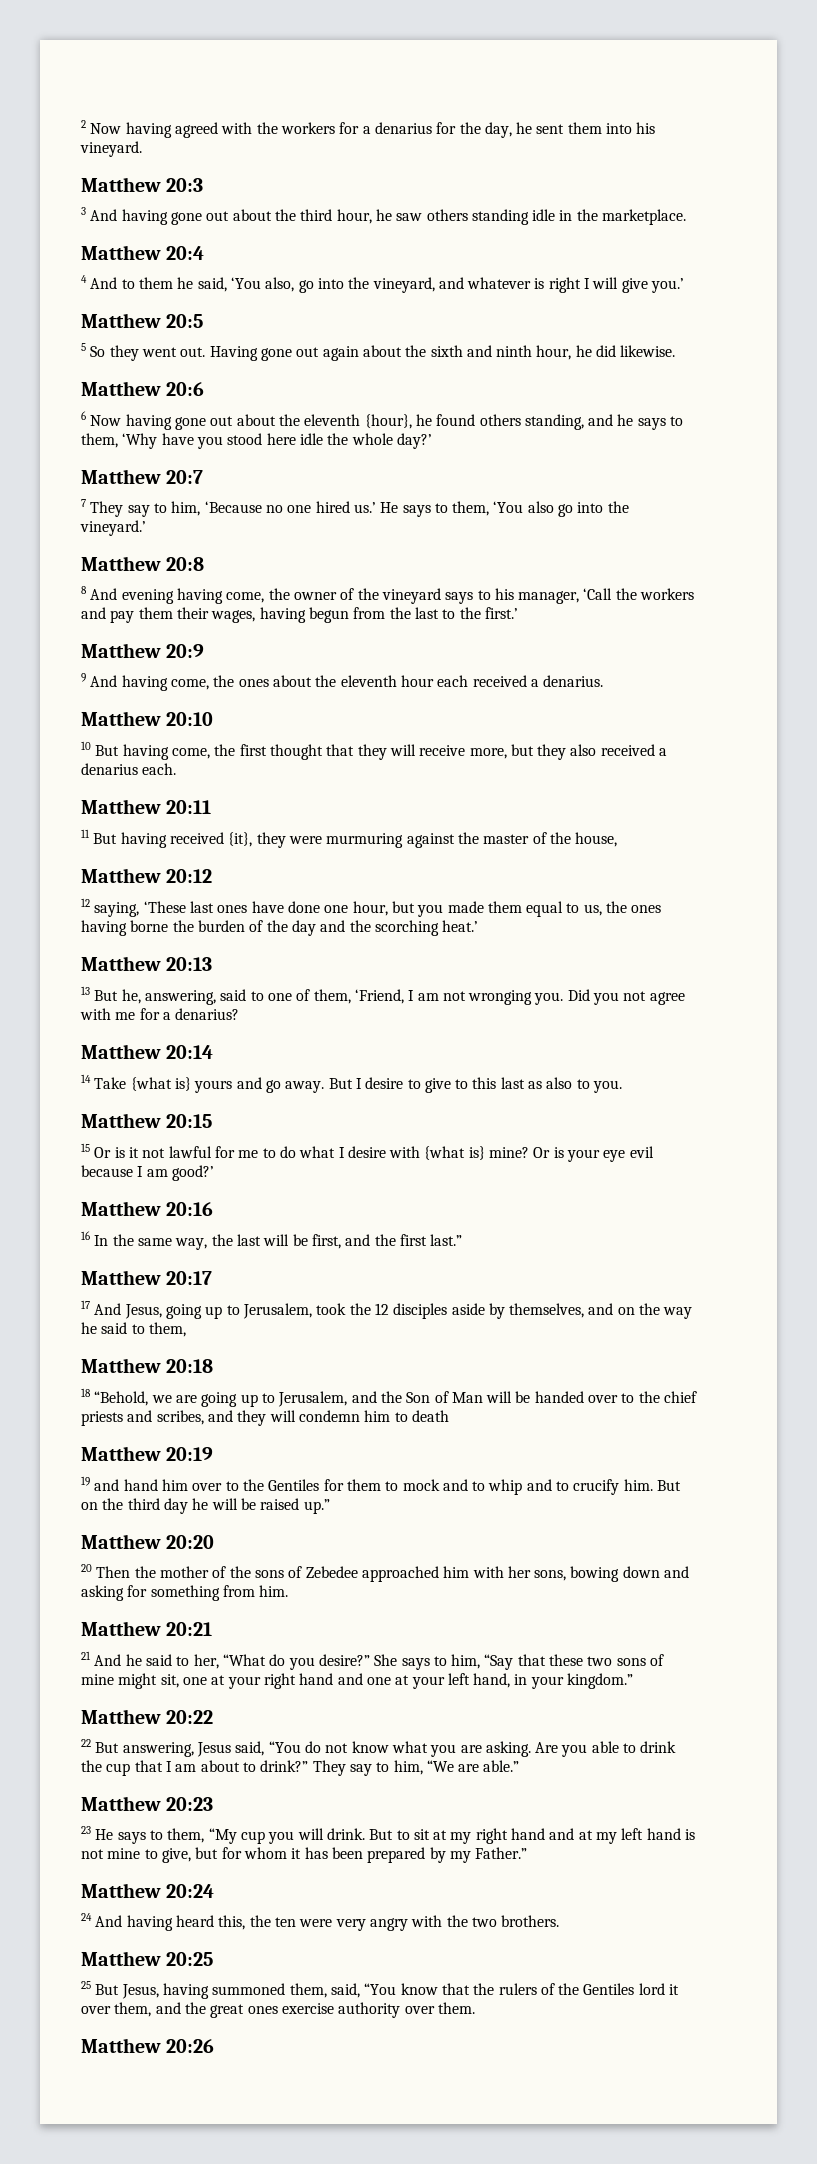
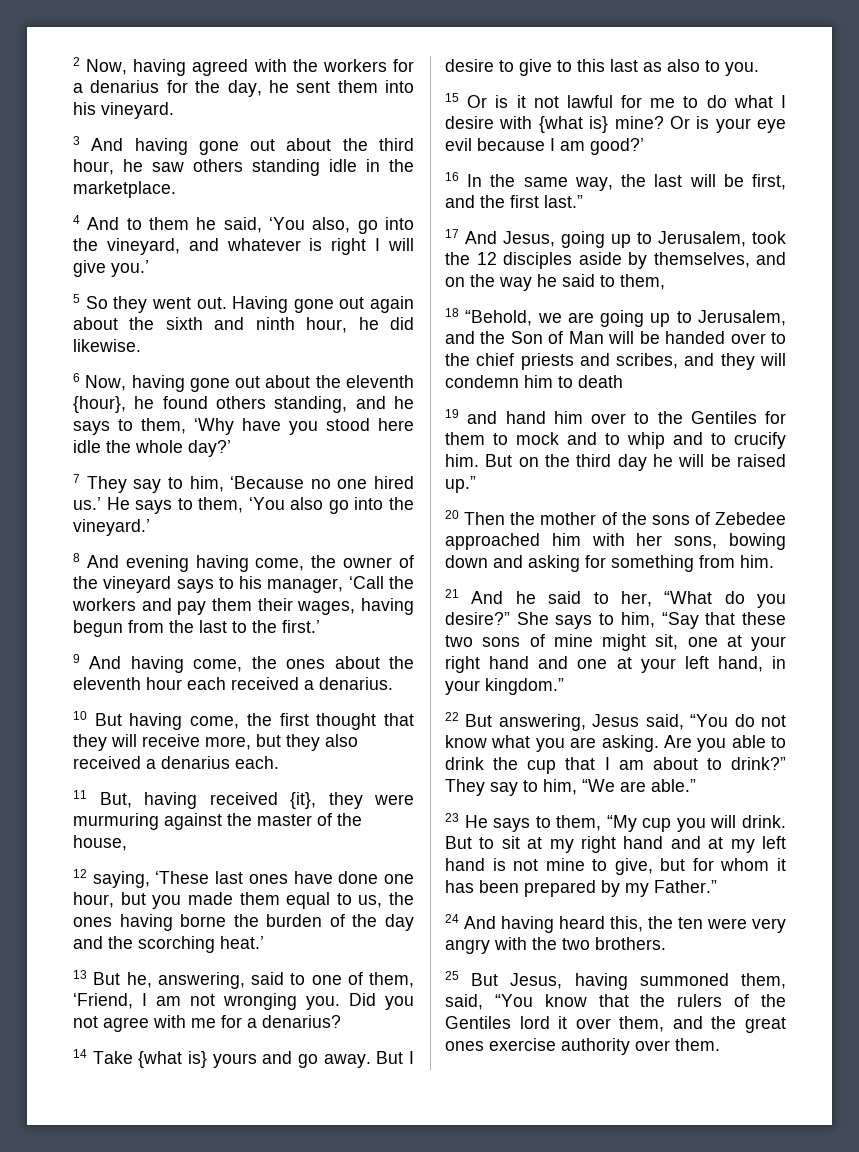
- 2 Now having agreed with the workers for a denarius for the day, he sent them into his vineyard.
+ 2 Now, having agreed with the workers for a denarius for the day, he sent them into his vineyard.
- Matthew 20:3
- Matthew 20:4
- Matthew 20:5
- Matthew 20:6
- 6 Now having gone out about the eleventh {hour}, he found others standing, and he says to them, ‘Why have you stood here idle the whole day?’
+ 6 Now, having gone out about the eleventh {hour}, he found others standing, and he says to them, ‘Why have you stood here idle the whole day?’
- Matthew 20:7
- Matthew 20:8
- Matthew 20:9
- Matthew 20:10
- Matthew 20:11
- 11 But having received {it}, they were murmuring against the master of the house,
+ 11 But, having received {it}, they were murmuring against the master of the house,
- Matthew 20:12
- Matthew 20:13
- Matthew 20:14
- Matthew 20:15
- Matthew 20:16
- Matthew 20:17
- Matthew 20:18
- Matthew 20:19
- Matthew 20:20
- Matthew 20:21
- Matthew 20:22
- Matthew 20:23
- Matthew 20:24
- Matthew 20:25
- Matthew 20:26

